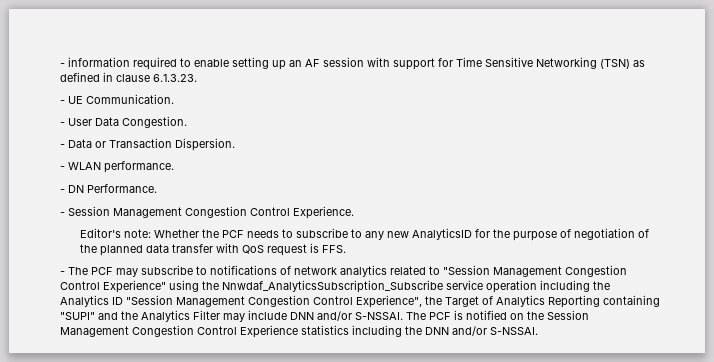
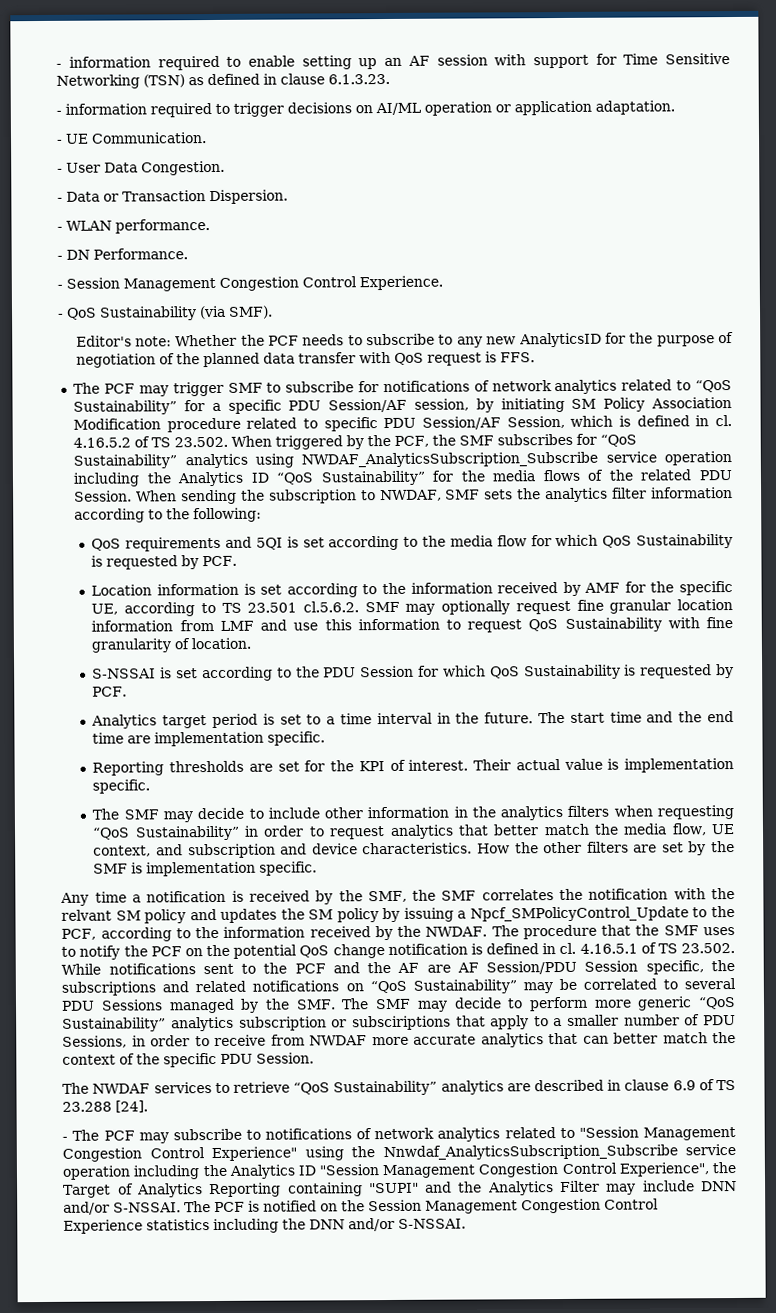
+ - information required to trigger decisions on AI/ML operation or application adaptation.
+ - QoS Sustainability (via SMF).
+ The PCF may trigger SMF to subscribe for notifications of network analytics related to “QoS Sustainability” for a specific PDU Session/AF session, by initiating SM Policy Association Modification procedure related to specific PDU Session/AF Session, which is defined in cl. 4.16.5.2 of TS 23.502. When triggered by the PCF, the SMF subscribes for “QoS Sustainability” analytics using NWDAF_AnalyticsSubscription_Subscribe service operation including the Analytics ID “QoS Sustainability” for the media flows of the related PDU Session. When sending the subscription to NWDAF, SMF sets the analytics filter information according to the following:
+ QoS requirements and 5QI is set according to the media flow for which QoS Sustainability is requested by PCF.
+ Location information is set according to the information received by AMF for the specific UE, according to TS 23.501 cl.5.6.2. SMF may optionally request fine granular location information from LMF and use this information to request QoS Sustainability with fine granularity of location.
+ S-NSSAI is set according to the PDU Session for which QoS Sustainability is requested by PCF.
+ Analytics target period is set to a time interval in the future. The start time and the end time are implementation specific.
+ Reporting thresholds are set for the KPI of interest. Their actual value is implementation specific.
+ The SMF may decide to include other information in the analytics filters when requesting “QoS Sustainability” in order to request analytics that better match the media flow, UE context, and subscription and device characteristics. How the other filters are set by the SMF is implementation specific.
+ Any time a notification is received by the SMF, the SMF correlates the notification with the relvant SM policy and updates the SM policy by issuing a Npcf_SMPolicyControl_Update to the PCF, according to the information received by the NWDAF. The procedure that the SMF uses to notify the PCF on the potential QoS change notification is defined in cl. 4.16.5.1 of TS 23.502. While notifications sent to the PCF and the AF are AF Session/PDU Session specific, the subscriptions and related notifications on “QoS Sustainability” may be correlated to several PDU Sessions managed by the SMF. The SMF may decide to perform more generic “QoS Sustainability” analytics subscription or subsciriptions that apply to a smaller number of PDU Sessions, in order to receive from NWDAF more accurate analytics that can better match the context of the specific PDU Session.
+ The NWDAF services to retrieve “QoS Sustainability” analytics are described in clause 6.9 of TS 23.288 [24].

